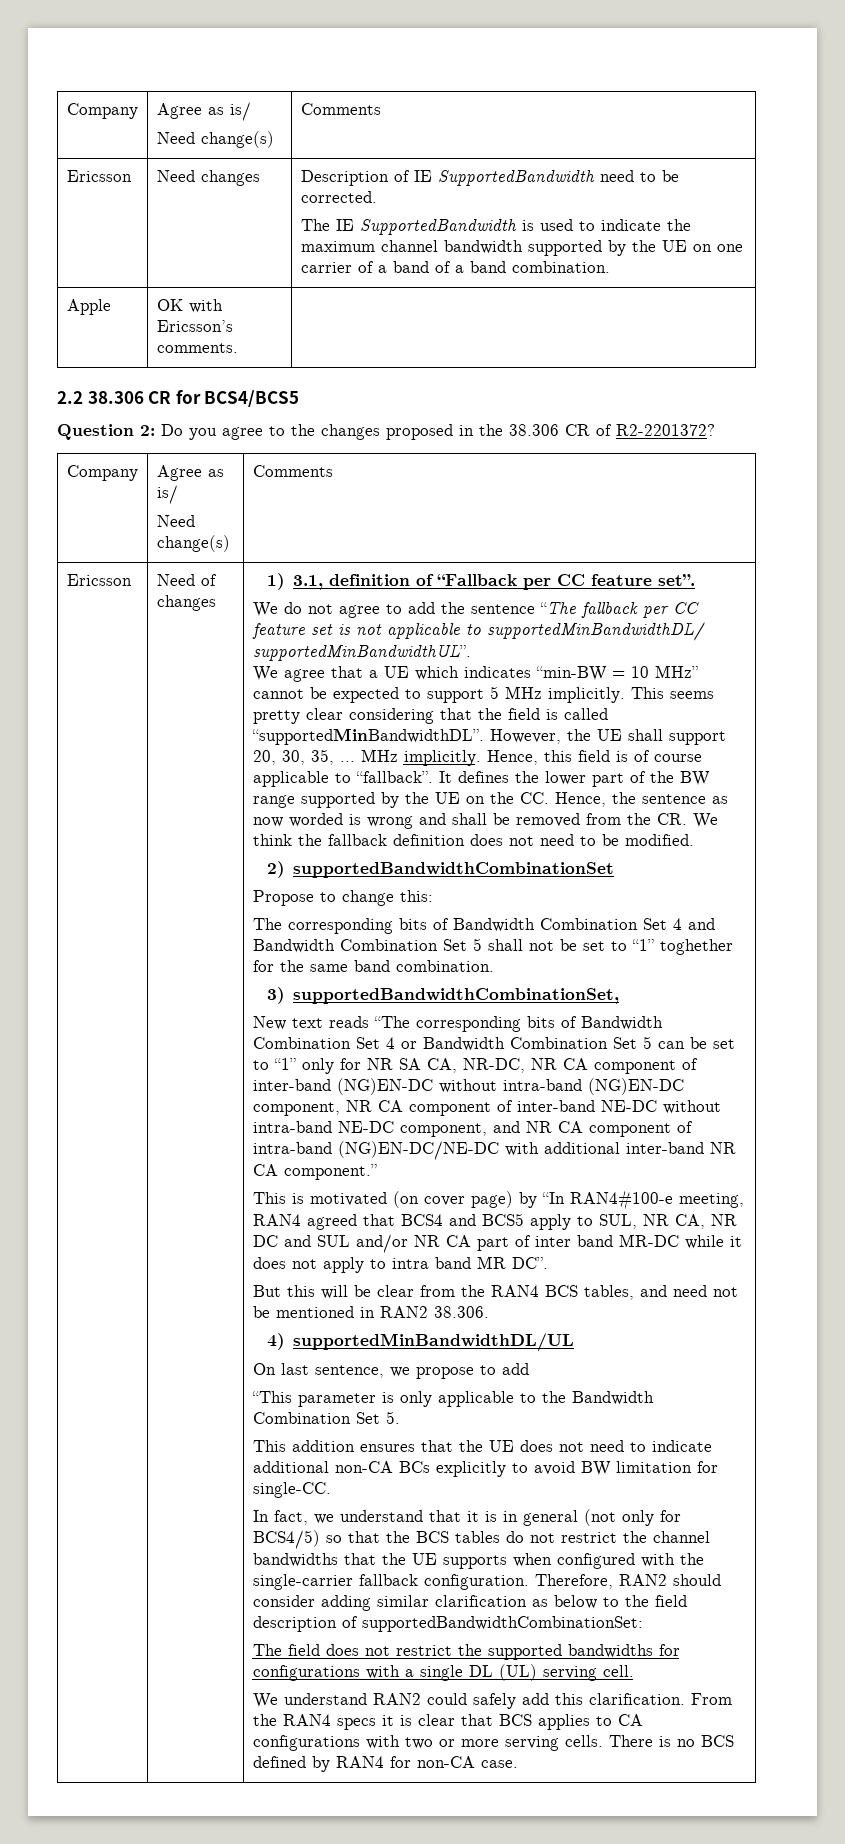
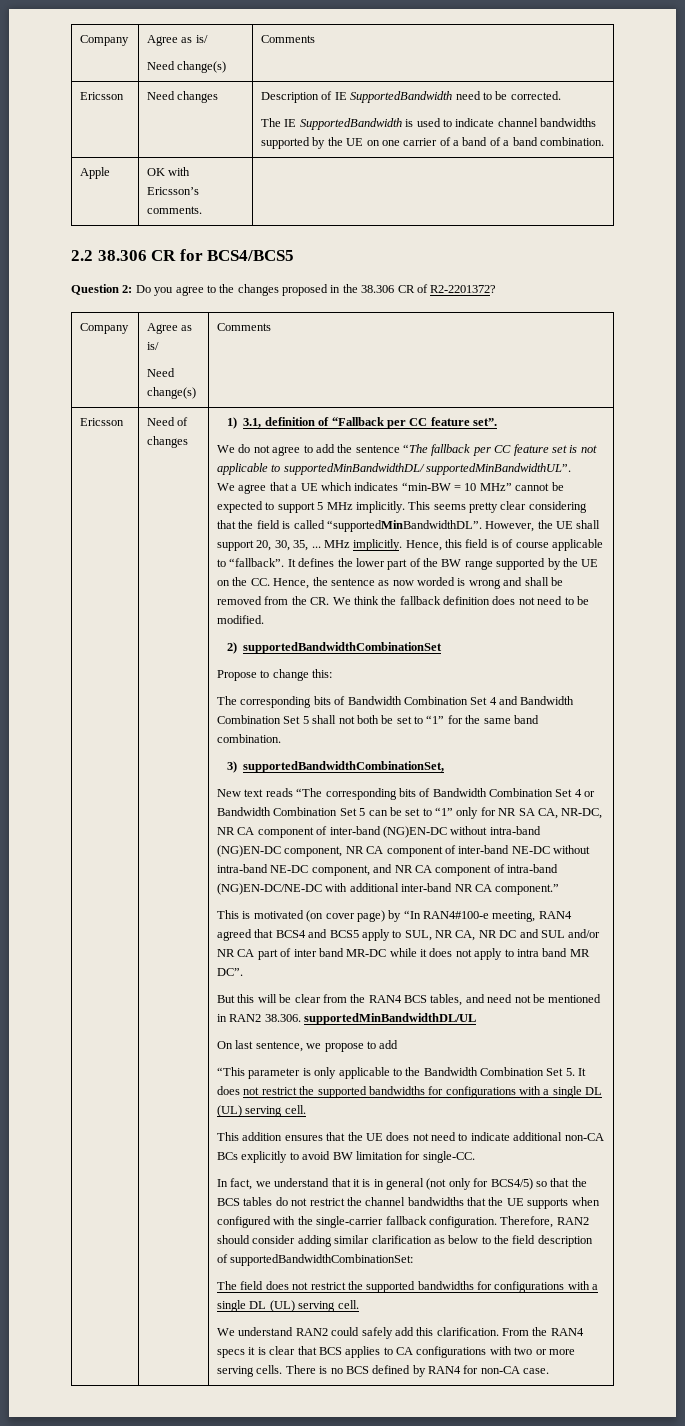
  Ericsson | Need changes | Description of IE SupportedBandwidth need to be corrected.
- The IE SupportedBandwidth is used to indicate the maximum channel bandwidth supported by the UE on one carrier of a band of a band combination.
+ The IE SupportedBandwidth is used to indicate channel bandwidths supported by the UE on one carrier of a band of a band combination.
- The corresponding bits of Bandwidth Combination Set 4 and Bandwidth Combination Set 5 shall not be set to “1” toghether for the same band combination.
+ The corresponding bits of Bandwidth Combination Set 4 and Bandwidth Combination Set 5 shall not both be set to “1” for the same band combination.
- But this will be clear from the RAN4 BCS tables, and need not be mentioned in RAN2 38.306.
- 4) supportedMinBandwidthDL/UL
+ But this will be clear from the RAN4 BCS tables, and need not be mentioned in RAN2 38.306. supportedMinBandwidthDL/UL
- “This parameter is only applicable to the Bandwidth Combination Set 5.
+ “This parameter is only applicable to the Bandwidth Combination Set 5. It does not restrict the supported bandwidths for configurations with a single DL (UL) serving cell.

